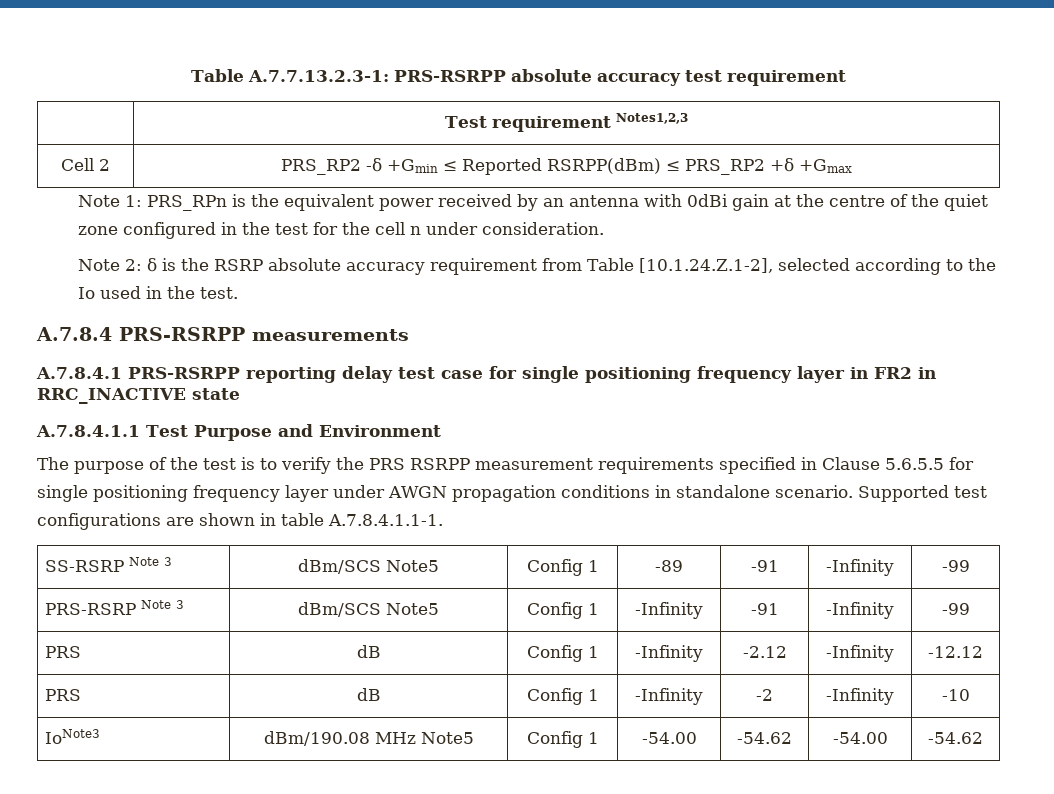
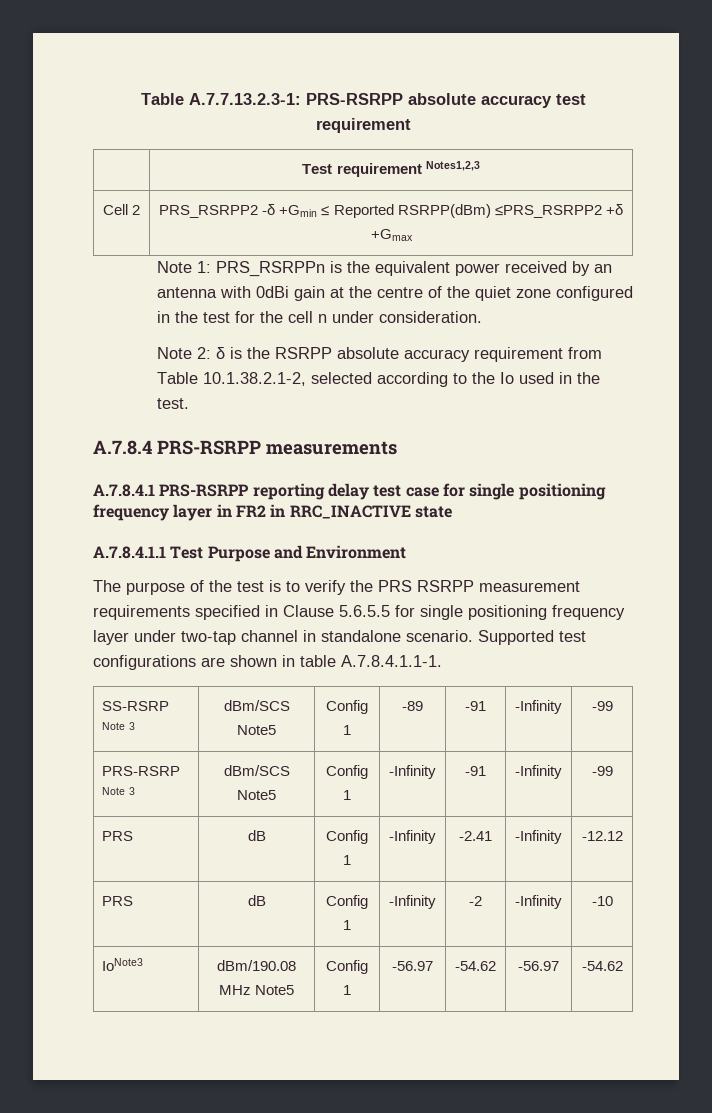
- Cell 2 | PRS_RP2 -δ +Gmin ≤ Reported RSRPP(dBm) ≤ PRS_RP2 +δ +Gmax
+ Cell 2 | PRS_RSRPP2 -δ +Gmin ≤ Reported RSRPP(dBm) ≤PRS_RSRPP2 +δ +Gmax
- Note 1: PRS_RPn is the equivalent power received by an antenna with 0dBi gain at the centre of the quiet zone configured in the test for the cell n under consideration.
+ Note 1: PRS_RSRPPn is the equivalent power received by an antenna with 0dBi gain at the centre of the quiet zone configured in the test for the cell n under consideration.
- Note 2: δ is the RSRP absolute accuracy requirement from Table [10.1.24.Z.1-2], selected according to the Io used in the test.
+ Note 2: δ is the RSRPP absolute accuracy requirement from Table 10.1.38.2.1-2, selected according to the Io used in the test.
- The purpose of the test is to verify the PRS RSRPP measurement requirements specified in Clause 5.6.5.5 for single positioning frequency layer under AWGN propagation conditions in standalone scenario.
+ The purpose of the test is to verify the PRS RSRPP measurement requirements specified in Clause 5.6.5.5 for single positioning frequency layer under two-tap channel in standalone scenario.
- PRS | dB | Config 1 | -Infinity | -2.12 | -Infinity | -12.12
+ PRS | dB | Config 1 | -Infinity | -2.41 | -Infinity | -12.12
- IoNote3 | dBm/190.08 MHz Note5 | Config 1 | -54.00 | -54.62 | -54.00 | -54.62
+ IoNote3 | dBm/190.08 MHz Note5 | Config 1 | -56.97 | -54.62 | -56.97 | -54.62

